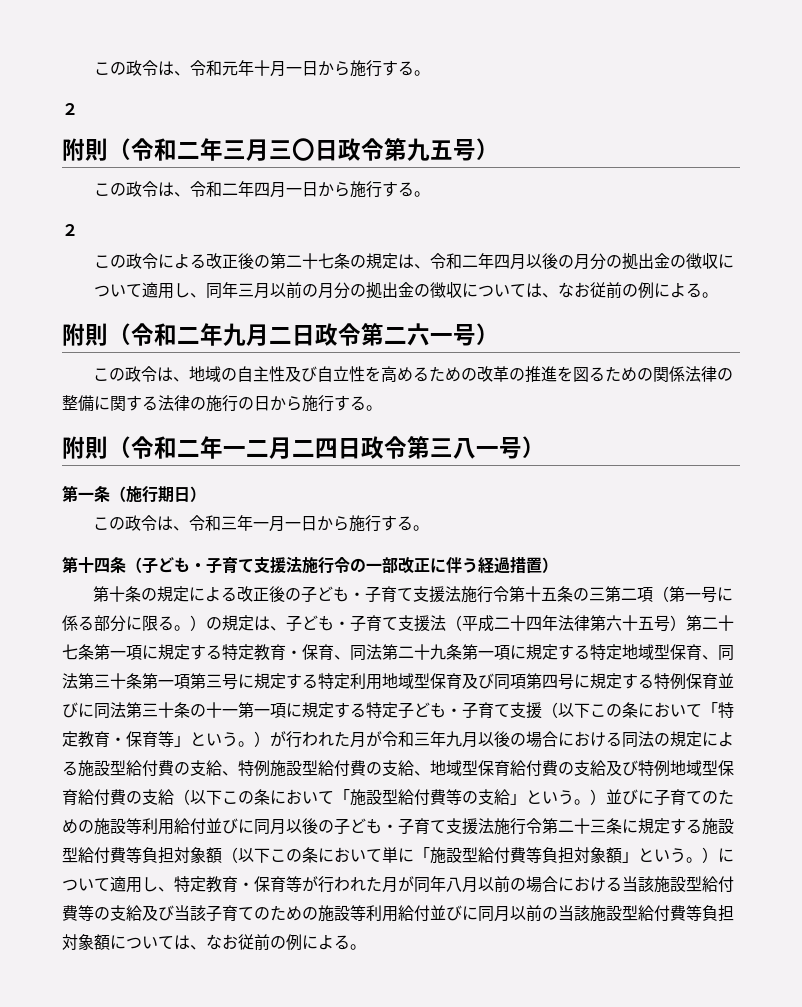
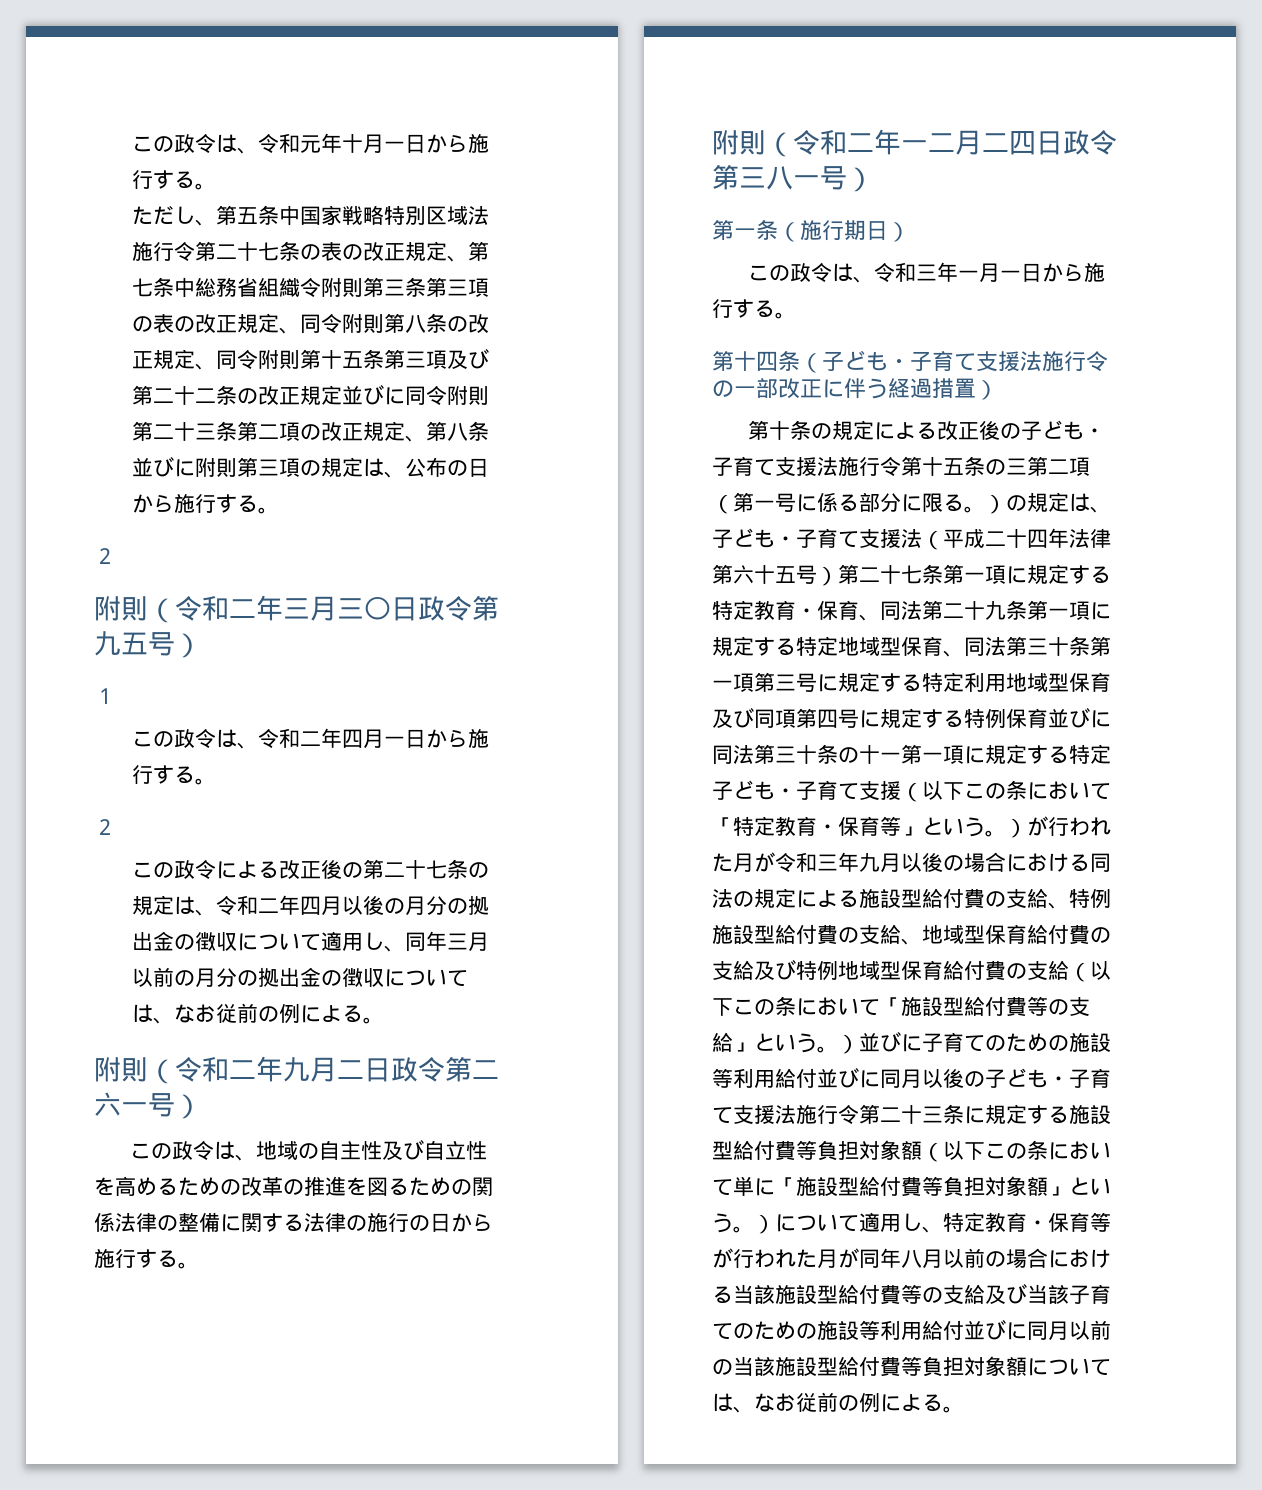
+ ただし、第五条中国家戦略特別区域法施行令第二十七条の表の改正規定、第七条中総務省組織令附則第三条第三項の表の改正規定、同令附則第八条の改正規定、同令附則第十五条第三項及び第二十二条の改正規定並びに同令附則第二十三条第二項の改正規定、第八条並びに附則第三項の規定は、公布の日から施行する。
+ １

